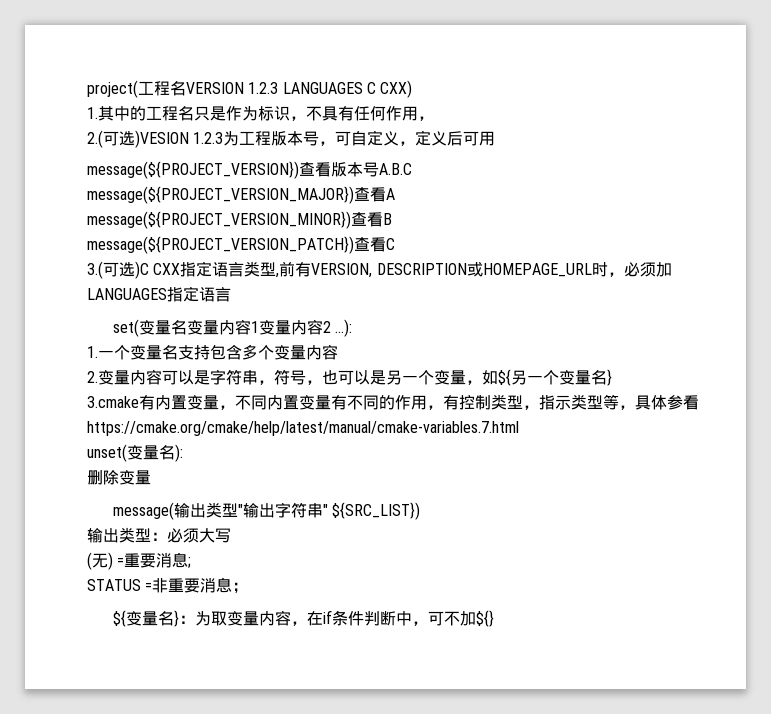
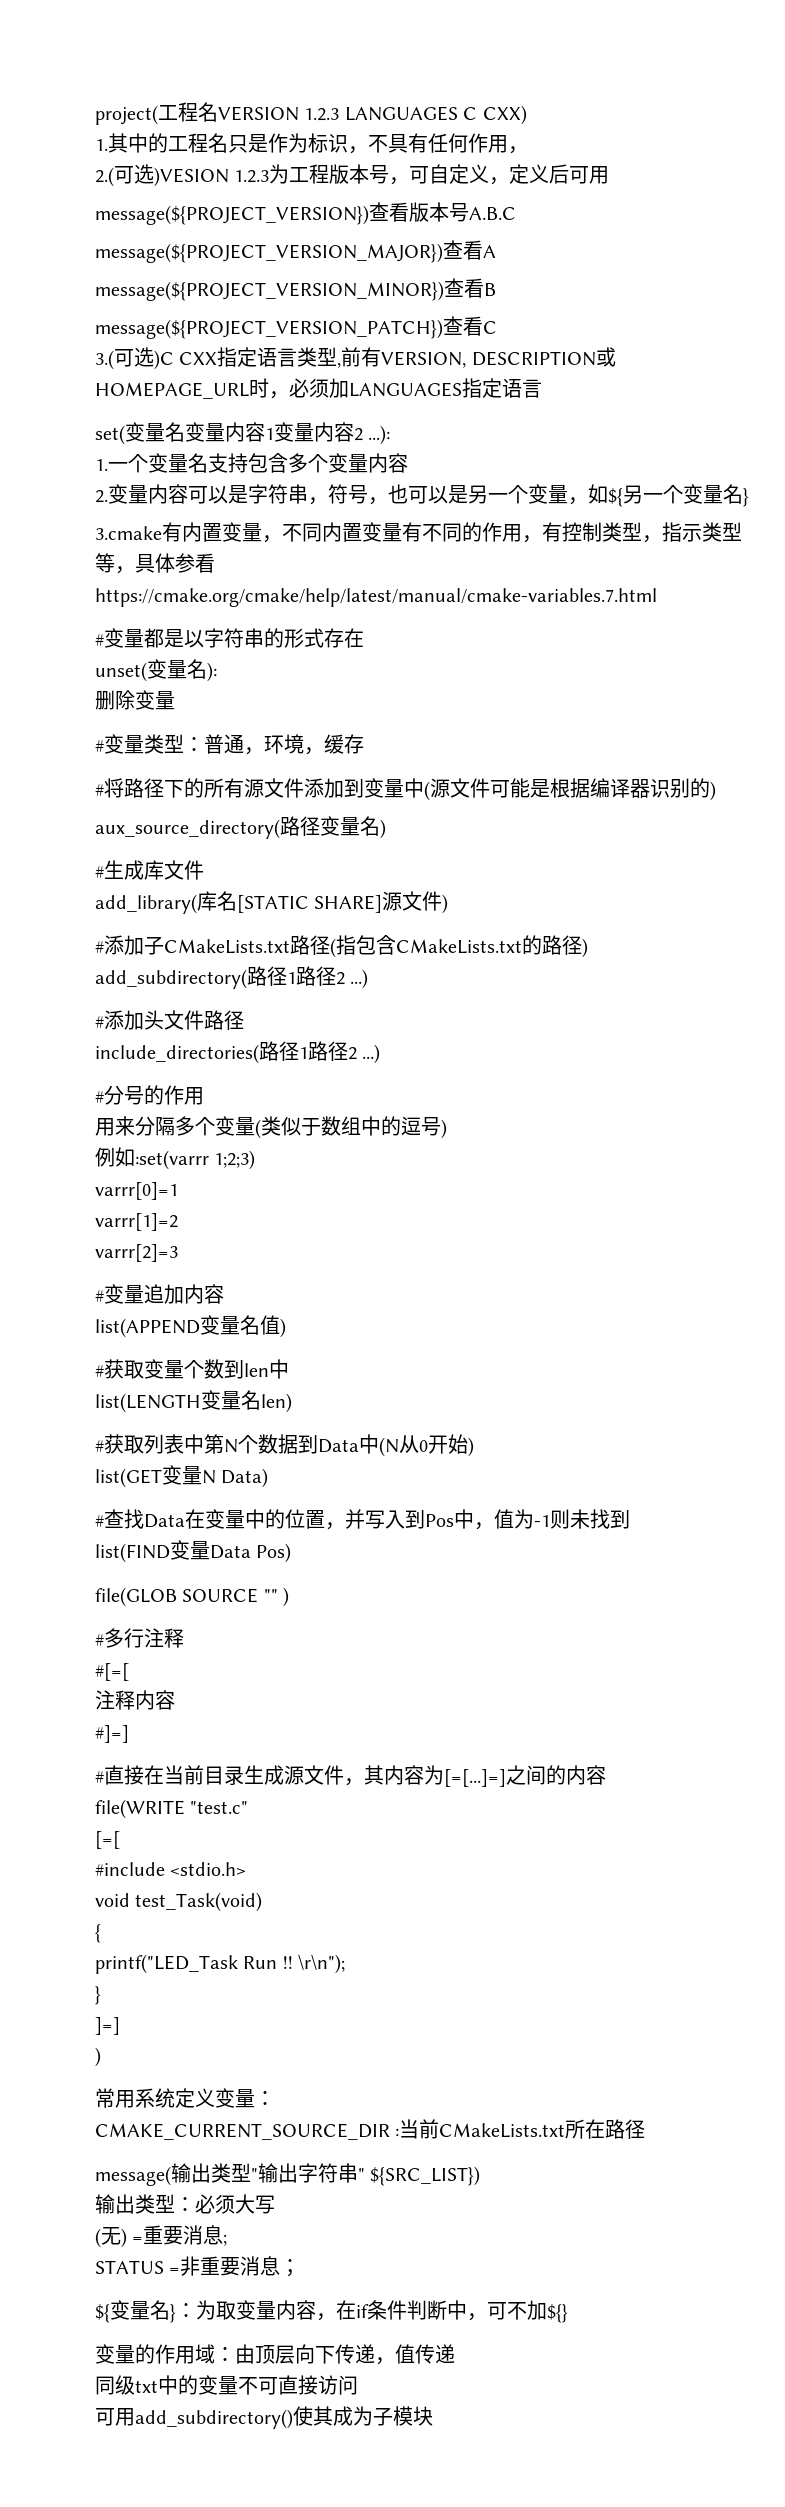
+ #变量都是以字符串的形式存在
+ #变量类型：普通，环境，缓存
+ #将路径下的所有源文件添加到变量中(源文件可能是根据编译器识别的)
+ aux_source_directory(路径变量名)
+ #生成库文件
+ add_library(库名[STATIC SHARE]源文件)
+ #添加子CMakeLists.txt路径(指包含CMakeLists.txt的路径)
+ add_subdirectory(路径1路径2 ...)
+ #添加头文件路径
+ include_directories(路径1路径2 ...)
+ #分号的作用
+ 用来分隔多个变量(类似于数组中的逗号)
+ 例如:set(varrr 1;2;3)
+ varrr[0]=1
+ varrr[1]=2
+ varrr[2]=3
+ #变量追加内容
+ list(APPEND变量名值)
+ #获取变量个数到len中
+ list(LENGTH变量名len)
+ #获取列表中第N个数据到Data中(N从0开始)
+ list(GET变量N Data)
+ #查找Data在变量中的位置，并写入到Pos中，值为-1则未找到
+ list(FIND变量Data Pos)
+ file(GLOB SOURCE "" )
+ #多行注释
+ #[=[
+ 注释内容
+ #]=]
+ #直接在当前目录生成源文件，其内容为[=[...]=]之间的内容
+ file(WRITE "test.c"
+ [=[
+ #include <stdio.h>
+ void test_Task(void)
+ {
+ printf("LED_Task Run !! \r\n");
+ }
+ ]=]
+ )
+ 常用系统定义变量：
+ CMAKE_CURRENT_SOURCE_DIR :当前CMakeLists.txt所在路径
+ 变量的作用域：由顶层向下传递，值传递
+ 同级txt中的变量不可直接访问
+ 可用add_subdirectory()使其成为子模块

